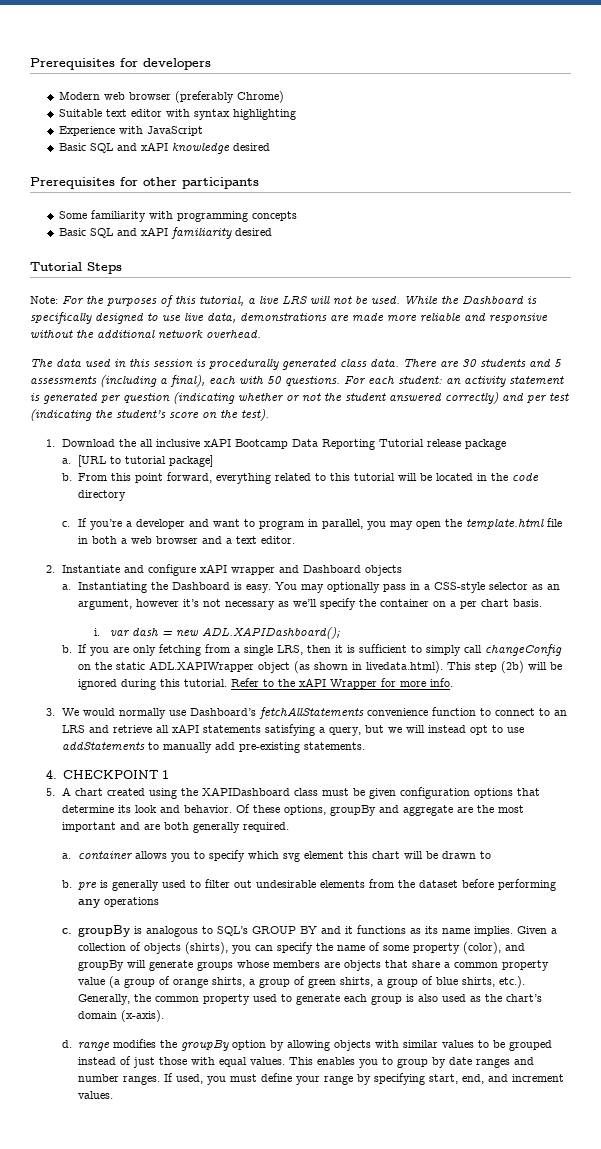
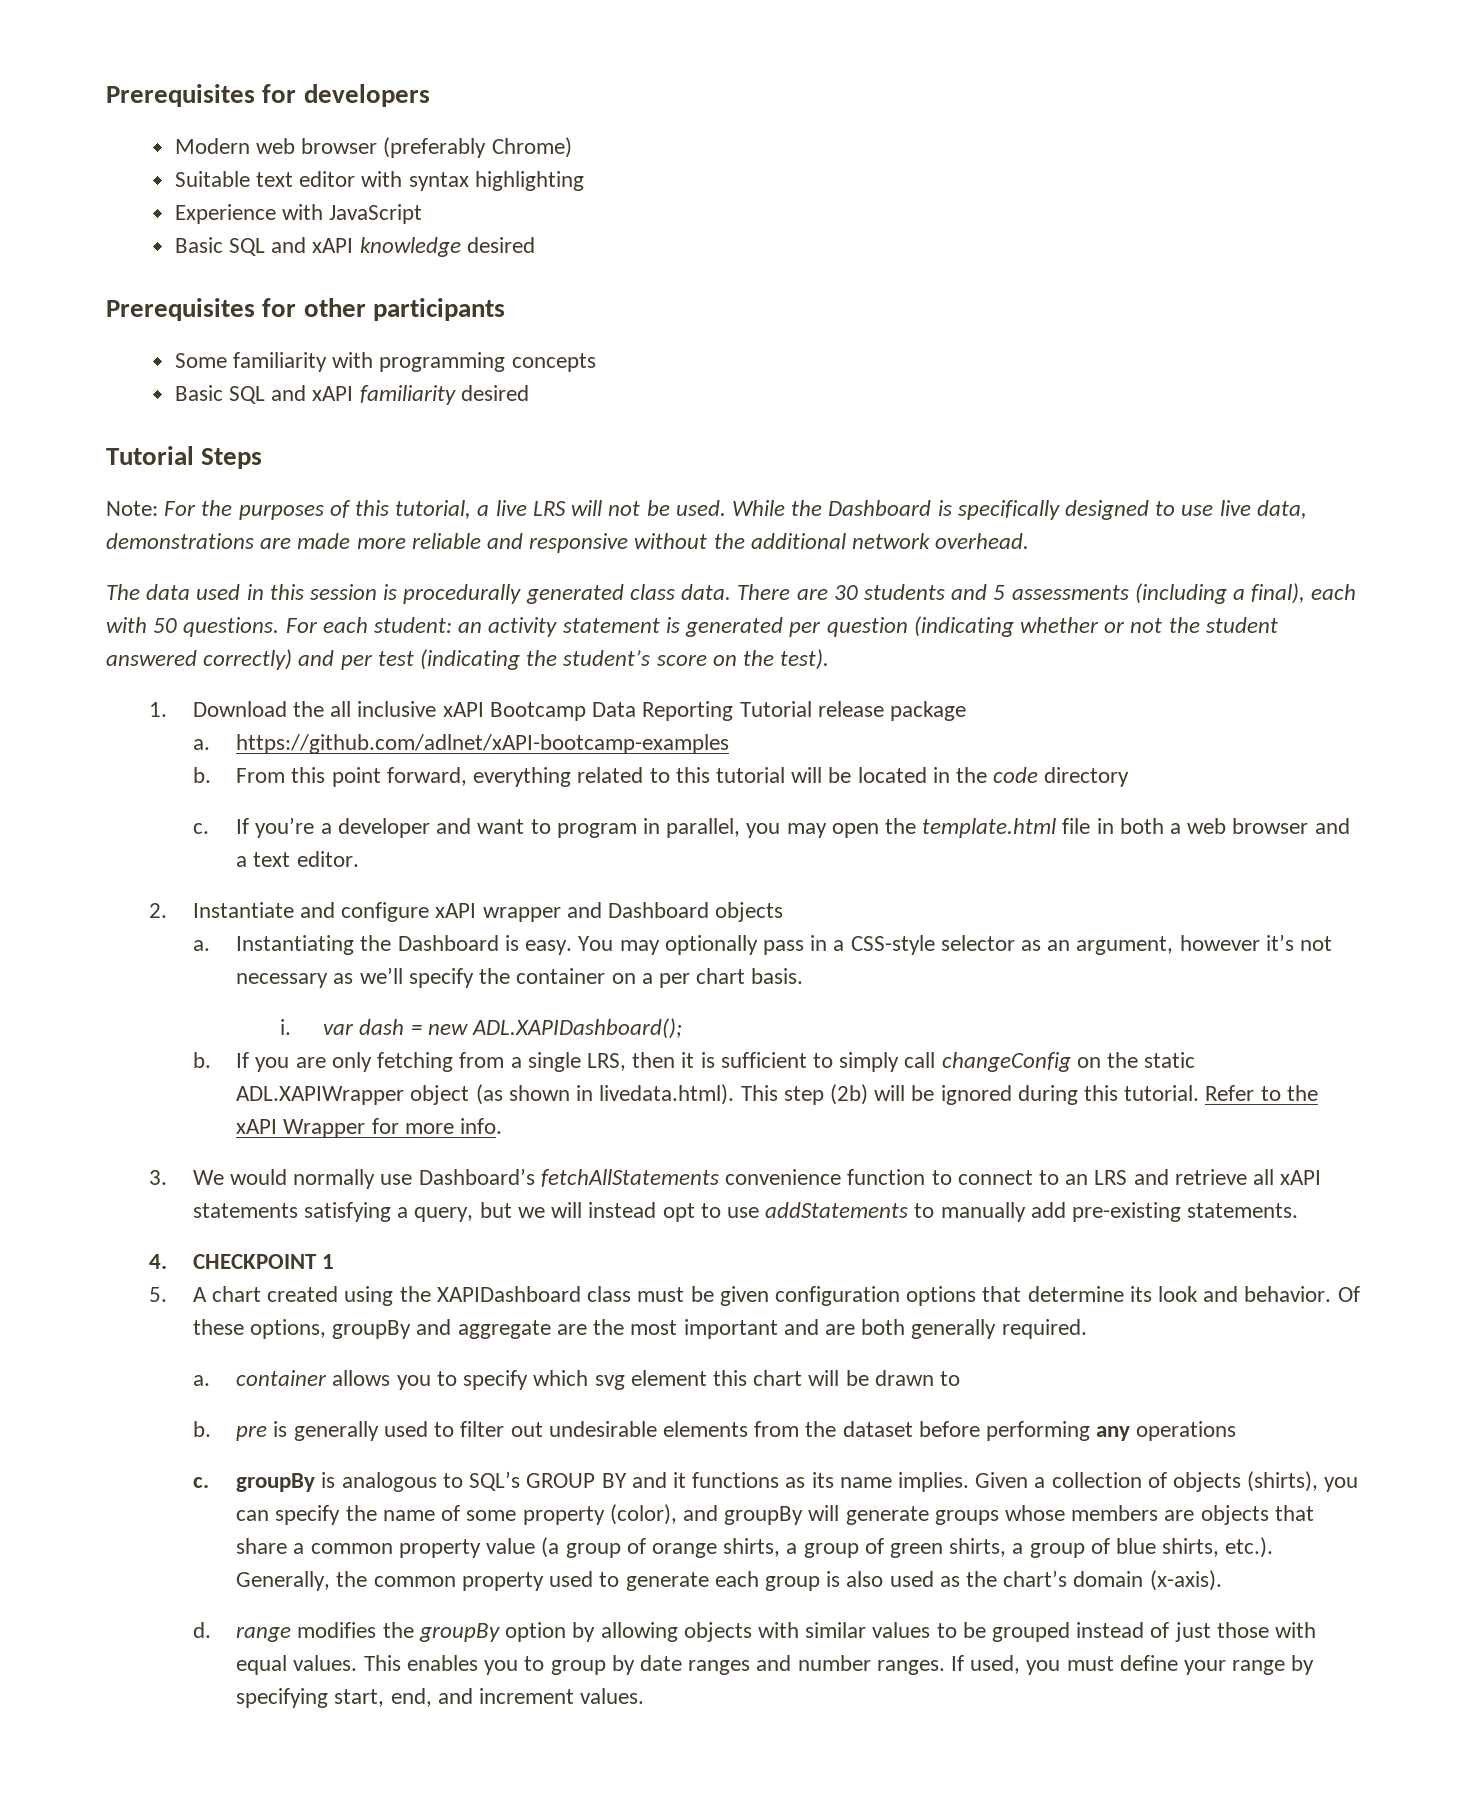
- a. [URL to tutorial package]
+ a. https://github.com/adlnet/xAPI-bootcamp-examples

